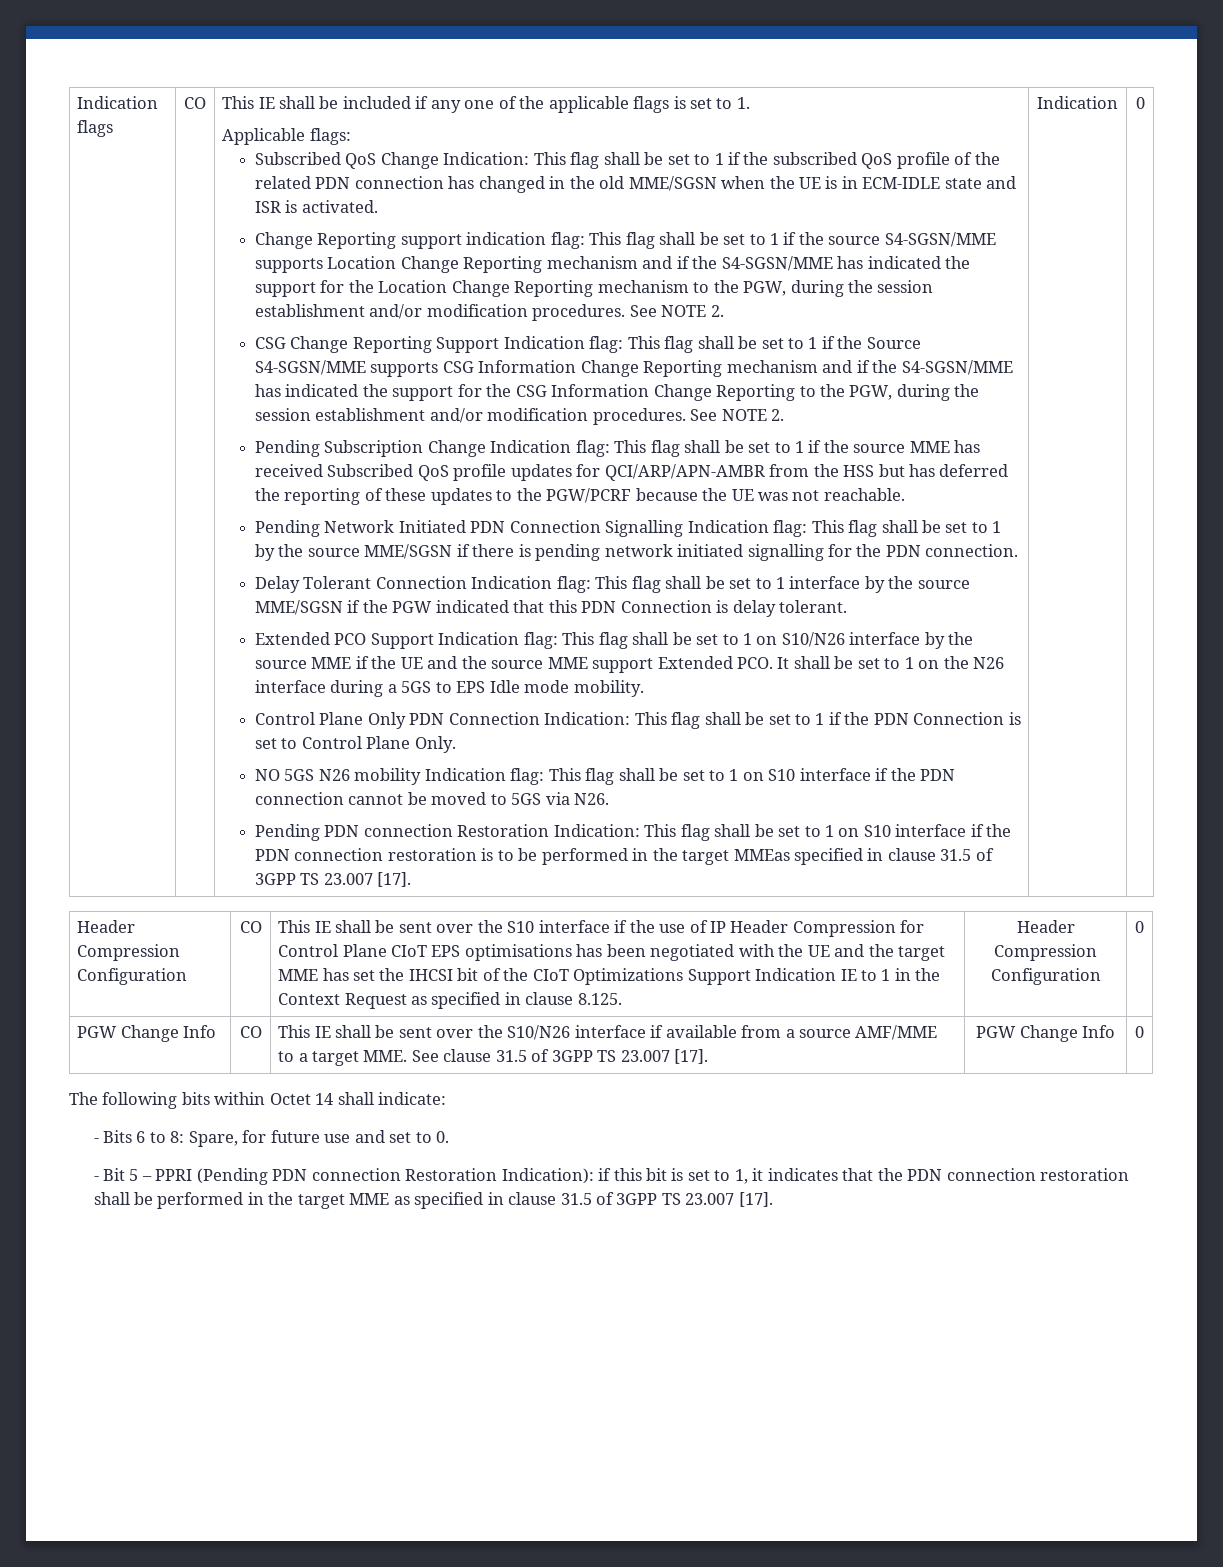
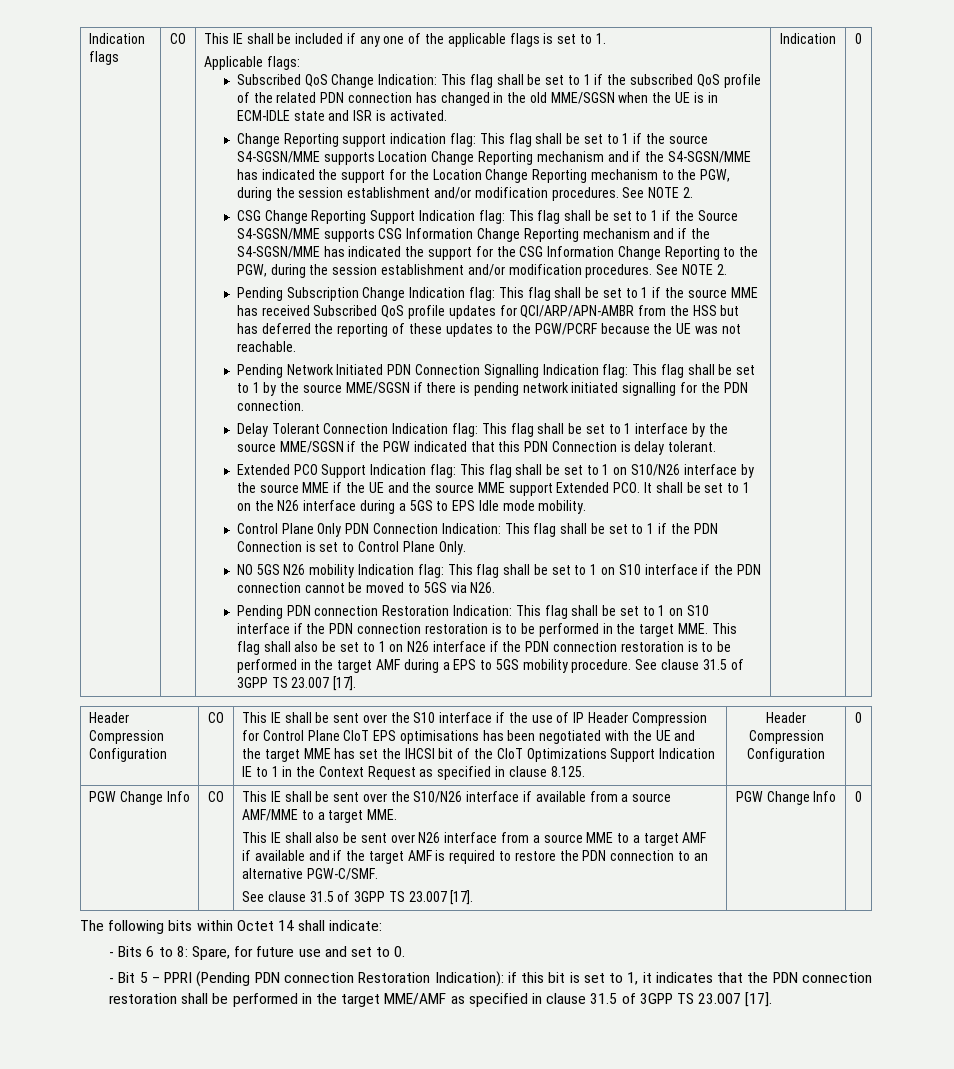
- Pending PDN connection Restoration Indication: This flag shall be set to 1 on S10 interface if the PDN connection restoration is to be performed in the target MMEas specified in clause 31.5 of 3GPP TS 23.007 [17].
+ Pending PDN connection Restoration Indication: This flag shall be set to 1 on S10 interface if the PDN connection restoration is to be performed in the target MME. This flag shall also be set to 1 on N26 interface if the PDN connection restoration is to be performed in the target AMF during a EPS to 5GS mobility procedure. See clause 31.5 of 3GPP TS 23.007 [17].
- This IE shall be sent over the S10/N26 interface if available from a source AMF/MME to a target MME. See clause 31.5 of 3GPP TS 23.007 [17].
+ This IE shall be sent over the S10/N26 interface if available from a source AMF/MME to a target MME.
+ This IE shall also be sent over N26 interface from a source MME to a target AMF if available and if the target AMF is required to restore the PDN connection to an alternative PGW-C/SMF.
+ See clause 31.5 of 3GPP TS 23.007 [17].
- - Bit 5 – PPRI (Pending PDN connection Restoration Indication): if this bit is set to 1, it indicates that the PDN connection restoration shall be performed in the target MME as specified in clause 31.5 of 3GPP TS 23.007 [17].
+ - Bit 5 – PPRI (Pending PDN connection Restoration Indication): if this bit is set to 1, it indicates that the PDN connection restoration shall be performed in the target MME/AMF as specified in clause 31.5 of 3GPP TS 23.007 [17].

